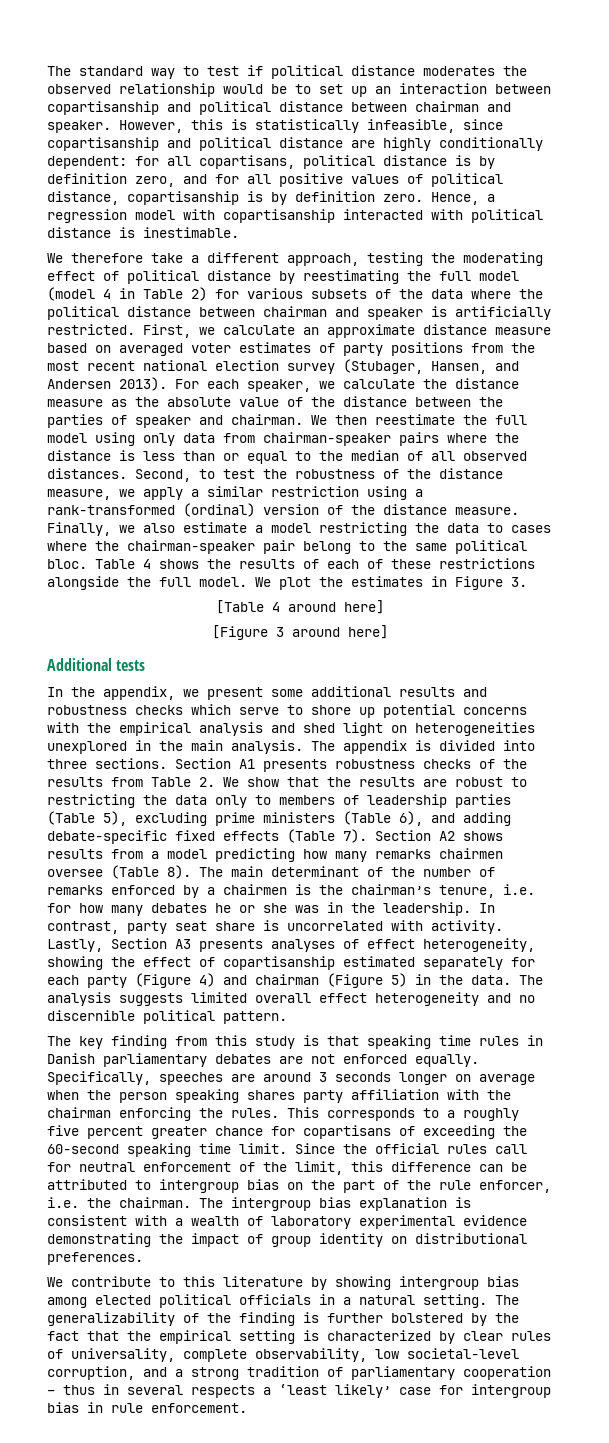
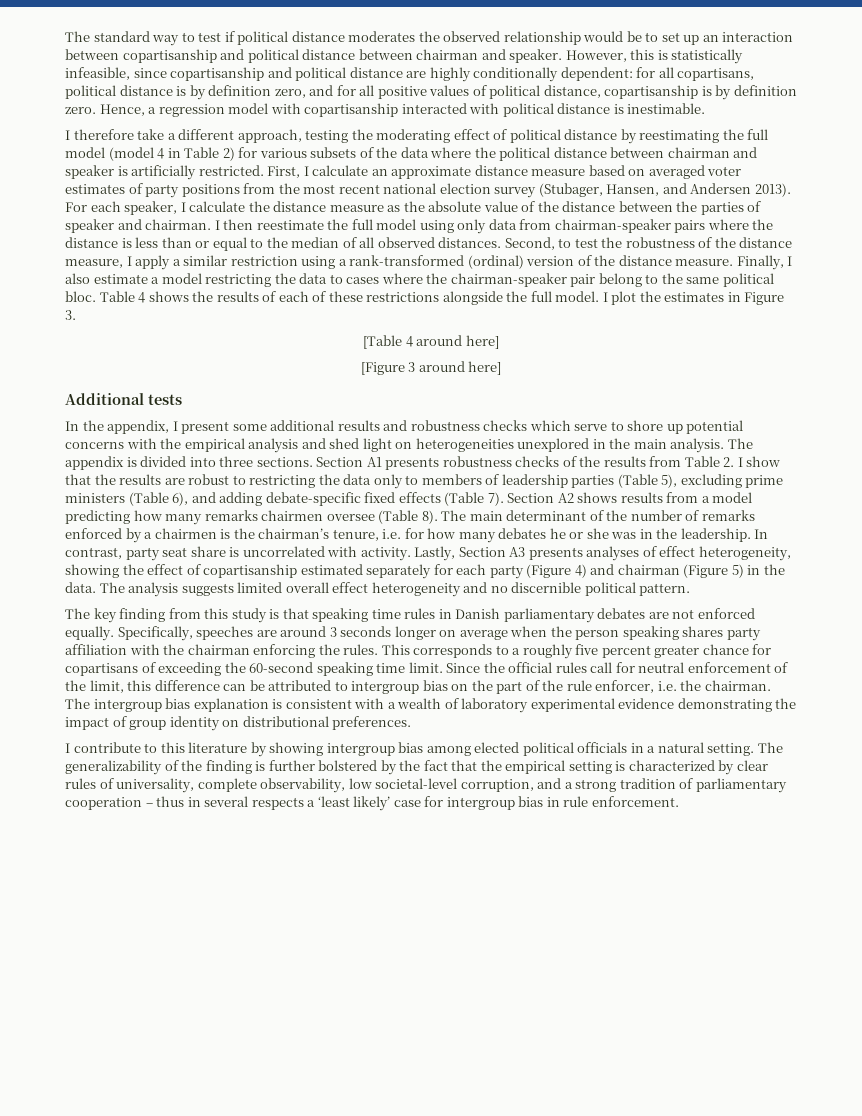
- We therefore take a different approach, testing the moderating effect of political distance by reestimating the full model (model 4 in Table 2) for various subsets of the data where the political distance between chairman and speaker is artificially restricted.
+ I therefore take a different approach, testing the moderating effect of political distance by reestimating the full model (model 4 in Table 2) for various subsets of the data where the political distance between chairman and speaker is artificially restricted.
- First, we calculate an approximate distance measure based on averaged voter estimates of party positions from the most recent national election survey (Stubager, Hansen, and Andersen 2013).
+ First, I calculate an approximate distance measure based on averaged voter estimates of party positions from the most recent national election survey (Stubager, Hansen, and Andersen 2013).
- For each speaker, we calculate the distance measure as the absolute value of the distance between the parties of speaker and chairman.
+ For each speaker, I calculate the distance measure as the absolute value of the distance between the parties of speaker and chairman.
- We then reestimate the full model using only data from chairman-speaker pairs where the distance is less than or equal to the median of all observed distances.
+ I then reestimate the full model using only data from chairman-speaker pairs where the distance is less than or equal to the median of all observed distances.
- Second, to test the robustness of the distance measure, we apply a similar restriction using a rank-transformed (ordinal) version of the distance measure.
+ Second, to test the robustness of the distance measure, I apply a similar restriction using a rank-transformed (ordinal) version of the distance measure.
- Finally, we also estimate a model restricting the data to cases where the chairman-speaker pair belong to the same political bloc.
+ Finally, I also estimate a model restricting the data to cases where the chairman-speaker pair belong to the same political bloc.
- We plot the estimates in Figure 3.
+ I plot the estimates in Figure 3.
- In the appendix, we present some additional results and robustness checks which serve to shore up potential concerns with the empirical analysis and shed light on heterogeneities unexplored in the main analysis.
+ In the appendix, I present some additional results and robustness checks which serve to shore up potential concerns with the empirical analysis and shed light on heterogeneities unexplored in the main analysis.
- Section A1 presents robustness checks of the results from Table 2. We show that the results are robust to restricting the data only to members of leadership parties (Table 5), excluding prime ministers (Table 6), and adding debate-specific fixed effects (Table 7).
+ Section A1 presents robustness checks of the results from Table 2. I show that the results are robust to restricting the data only to members of leadership parties (Table 5), excluding prime ministers (Table 6), and adding debate-specific fixed effects (Table 7).
- We contribute to this literature by showing intergroup bias among elected political officials in a natural setting.
+ I contribute to this literature by showing intergroup bias among elected political officials in a natural setting.

